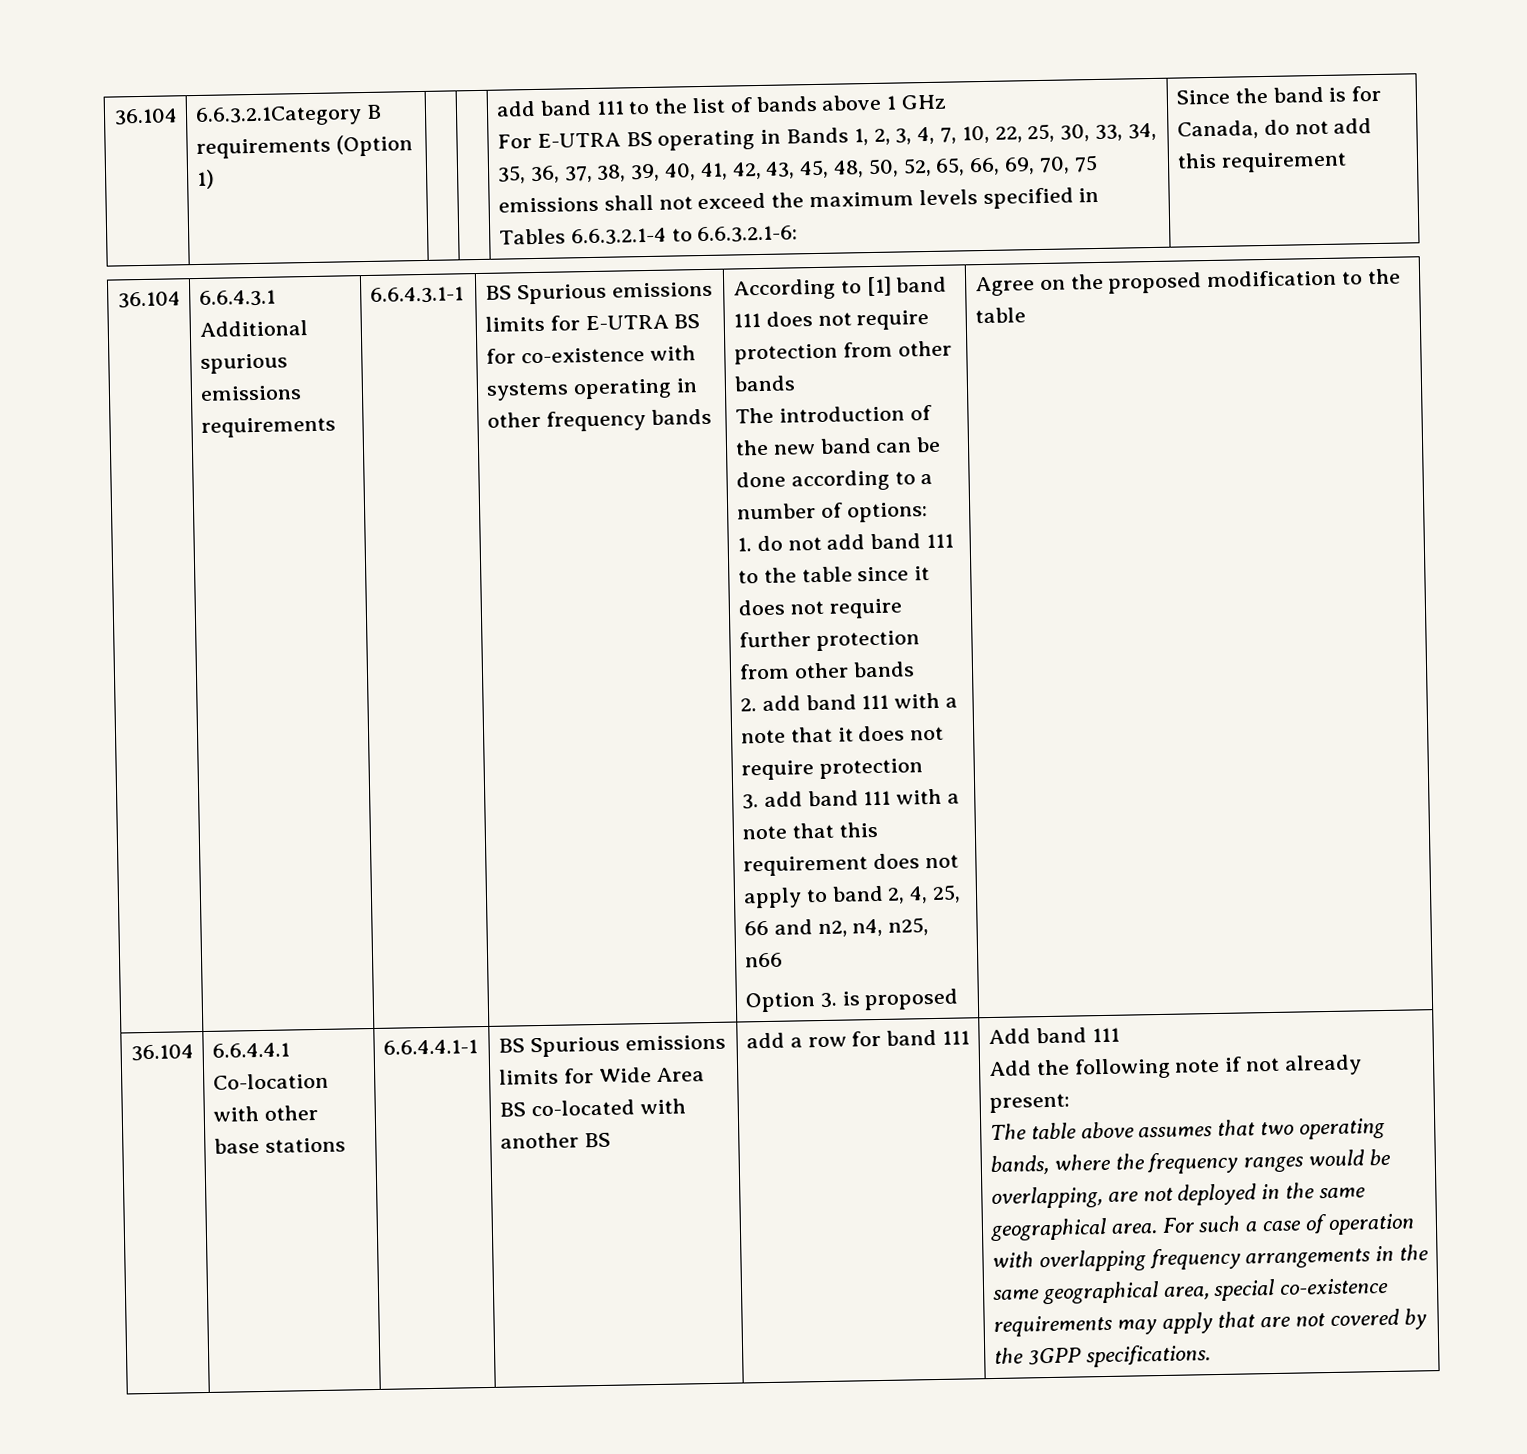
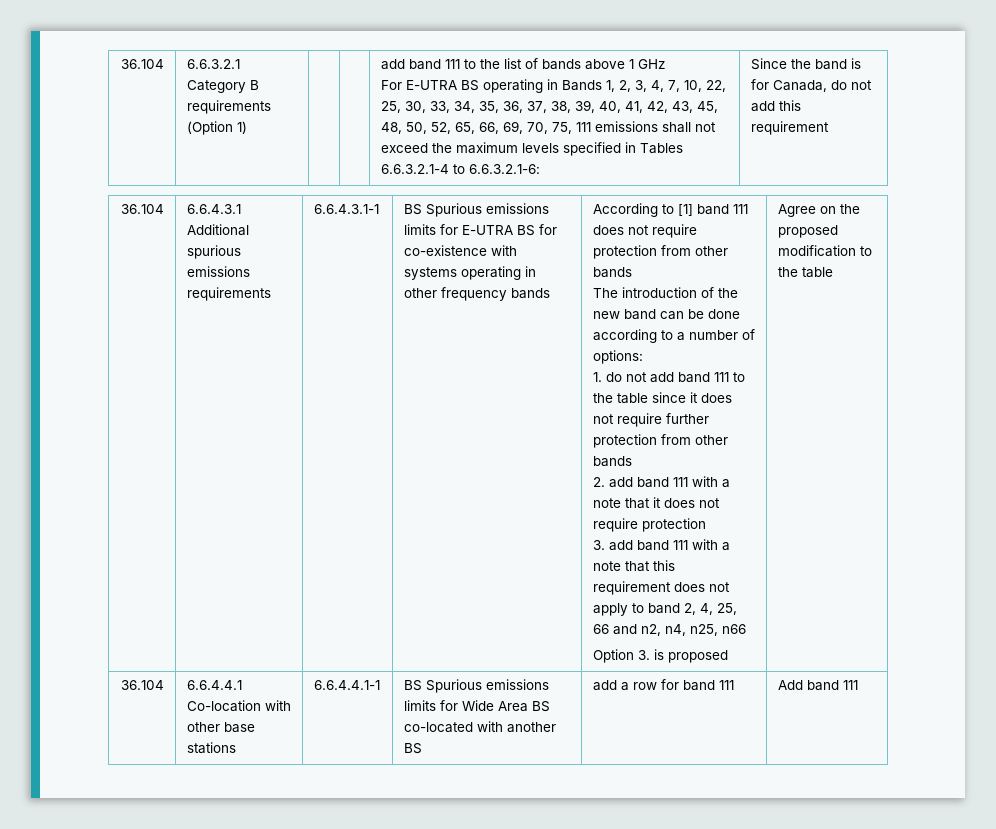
- 36.104 | 6.6.3.2.1Category B requirements (Option 1)
+ 36.104 | 6.6.3.2.1 Category B requirements (Option 1)
- For E-UTRA BS operating in Bands 1, 2, 3, 4, 7, 10, 22, 25, 30, 33, 34, 35, 36, 37, 38, 39, 40, 41, 42, 43, 45, 48, 50, 52, 65, 66, 69, 70, 75 emissions shall not exceed the maximum levels specified in Tables 6.6.3.2.1-4 to 6.6.3.2.1-6:
+ For E-UTRA BS operating in Bands 1, 2, 3, 4, 7, 10, 22, 25, 30, 33, 34, 35, 36, 37, 38, 39, 40, 41, 42, 43, 45, 48, 50, 52, 65, 66, 69, 70, 75, 111 emissions shall not exceed the maximum levels specified in Tables 6.6.3.2.1-4 to 6.6.3.2.1-6:
- Add the following note if not already present:
- The table above assumes that two operating bands, where the frequency ranges would be overlapping, are not deployed in the same geographical area. For such a case of operation with overlapping frequency arrangements in the same geographical area, special co-existence requirements may apply that are not covered by the 3GPP specifications.

